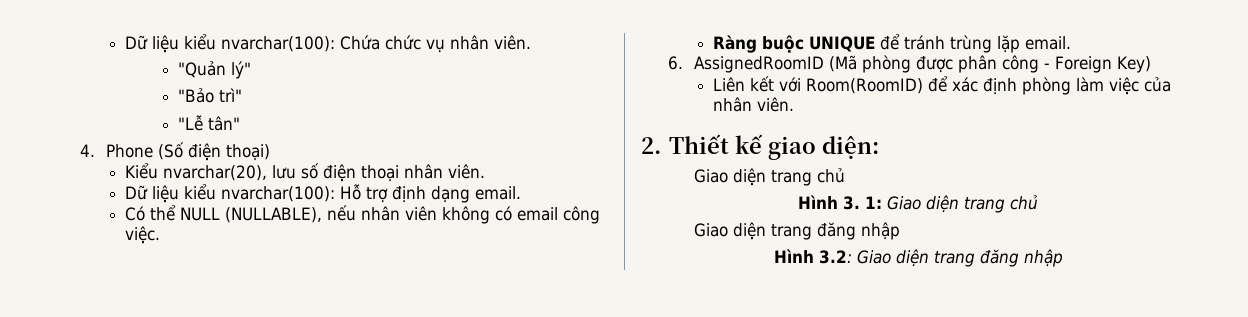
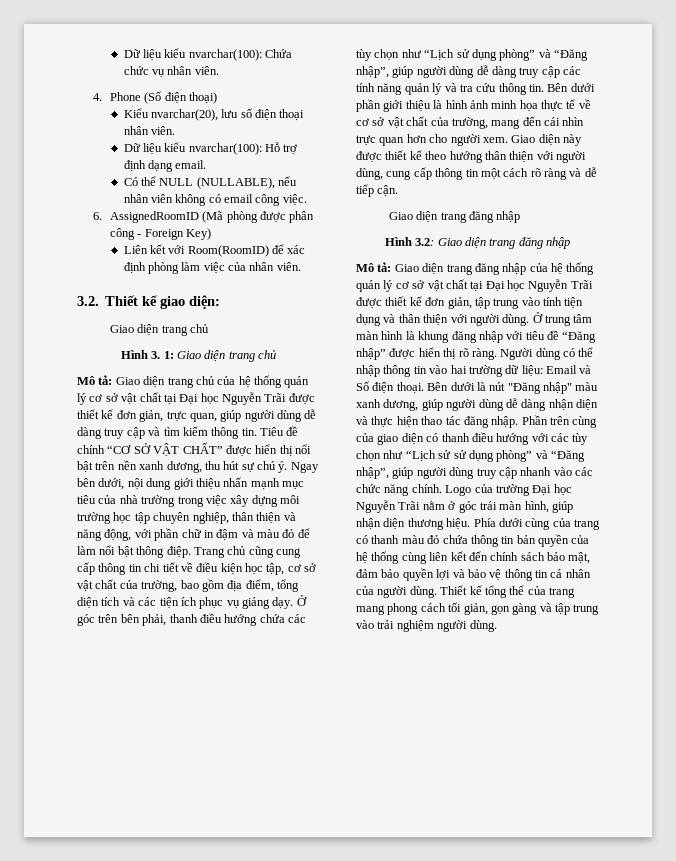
- "Quản lý"
- "Bảo trì"
- "Lễ tân"
- Ràng buộc UNIQUE để tránh trùng lặp email.
- 2. Thiết kế giao diện:
+ 3.2. Thiết kế giao diện:
+ Mô tả: Giao diện trang chủ của hệ thống quản lý cơ sở vật chất tại Đại học Nguyễn Trãi được thiết kế đơn giản, trực quan, giúp người dùng dễ dàng truy cập và tìm kiếm thông tin. Tiêu đề chính “CƠ SỞ VẬT CHẤT” được hiển thị nổi bật trên nền xanh dương, thu hút sự chú ý. Ngay bên dưới, nội dung giới thiệu nhấn mạnh mục tiêu của nhà trường trong việc xây dựng môi trường học tập chuyên nghiệp, thân thiện và năng động, với phần chữ in đậm và màu đỏ để làm nổi bật thông điệp. Trang chủ cũng cung cấp thông tin chi tiết về điều kiện học tập, cơ sở vật chất của trường, bao gồm địa điểm, tổng diện tích và các tiện ích phục vụ giảng dạy. Ở góc trên bên phải, thanh điều hướng chứa các tùy chọn như “Lịch sử dụng phòng” và “Đăng nhập”, giúp người dùng dễ dàng truy cập các tính năng quản lý và tra cứu thông tin. Bên dưới phần giới thiệu là hình ảnh minh họa thực tế về cơ sở vật chất của trường, mang đến cái nhìn trực quan hơn cho người xem. Giao diện này được thiết kế theo hướng thân thiện với người dùng, cung cấp thông tin một cách rõ ràng và dễ tiếp cận.
+ Mô tả: Giao diện trang đăng nhập của hệ thống quản lý cơ sở vật chất tại Đại học Nguyễn Trãi được thiết kế đơn giản, tập trung vào tính tiện dụng và thân thiện với người dùng. Ở trung tâm màn hình là khung đăng nhập với tiêu đề “Đăng nhập” được hiển thị rõ ràng. Người dùng có thể nhập thông tin vào hai trường dữ liệu: Email và Số điện thoại. Bên dưới là nút "Đăng nhập" màu xanh dương, giúp người dùng dễ dàng nhận diện và thực hiện thao tác đăng nhập. Phần trên cùng của giao diện có thanh điều hướng với các tùy chọn như “Lịch sử sử dụng phòng” và “Đăng nhập”, giúp người dùng truy cập nhanh vào các chức năng chính. Logo của trường Đại học Nguyễn Trãi nằm ở góc trái màn hình, giúp nhận diện thương hiệu. Phía dưới cùng của trang có thanh màu đỏ chứa thông tin bản quyền của hệ thống cùng liên kết đến chính sách bảo mật, đảm bảo quyền lợi và bảo vệ thông tin cá nhân của người dùng. Thiết kế tổng thể của trang mang phong cách tối giản, gọn gàng và tập trung vào trải nghiệm người dùng.

